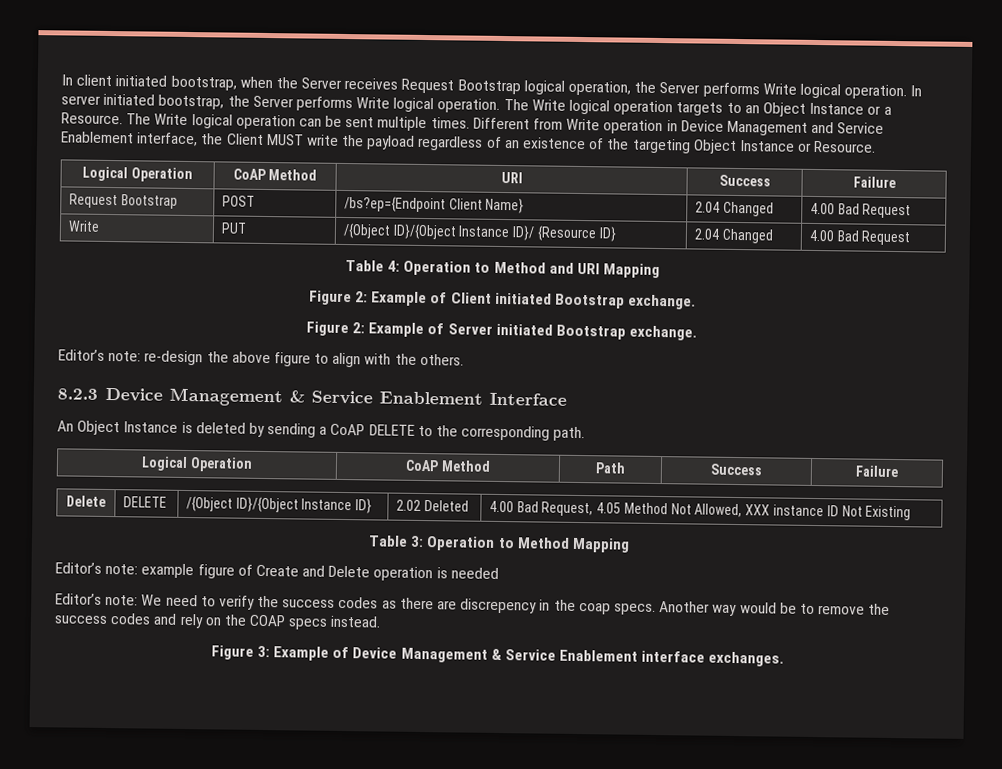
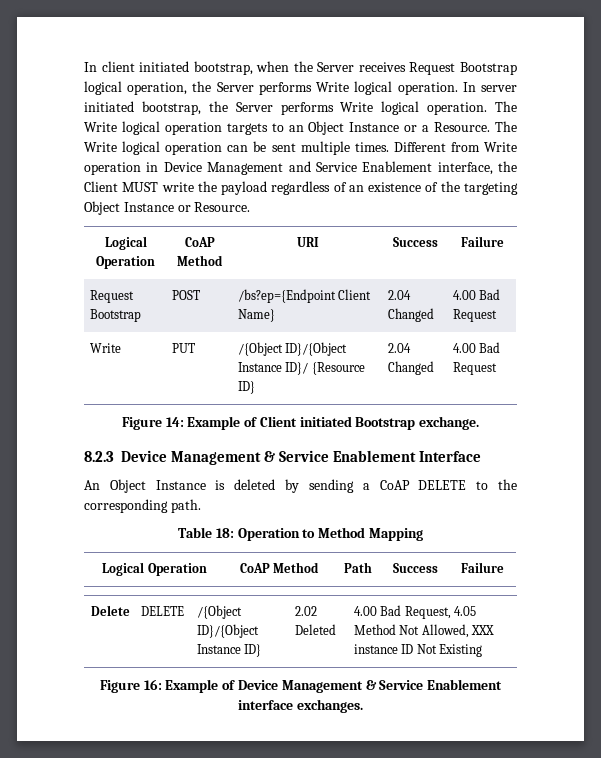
- Table 4: Operation to Method and URI Mapping
- Figure 2: Example of Client initiated Bootstrap exchange.
+ Figure 14: Example of Client initiated Bootstrap exchange.
- Figure 2: Example of Server initiated Bootstrap exchange.
- Editor’s note: re-design the above figure to align with the others.
+ Table 18: Operation to Method Mapping
- Table 3: Operation to Method Mapping
- Editor’s note: example figure of Create and Delete operation is needed
- Editor’s note: We need to verify the success codes as there are discrepency in the coap specs. Another way would be to remove the success codes and rely on the COAP specs instead.
- Figure 3: Example of Device Management & Service Enablement interface exchanges.
+ Figure 16: Example of Device Management & Service Enablement interface exchanges.

